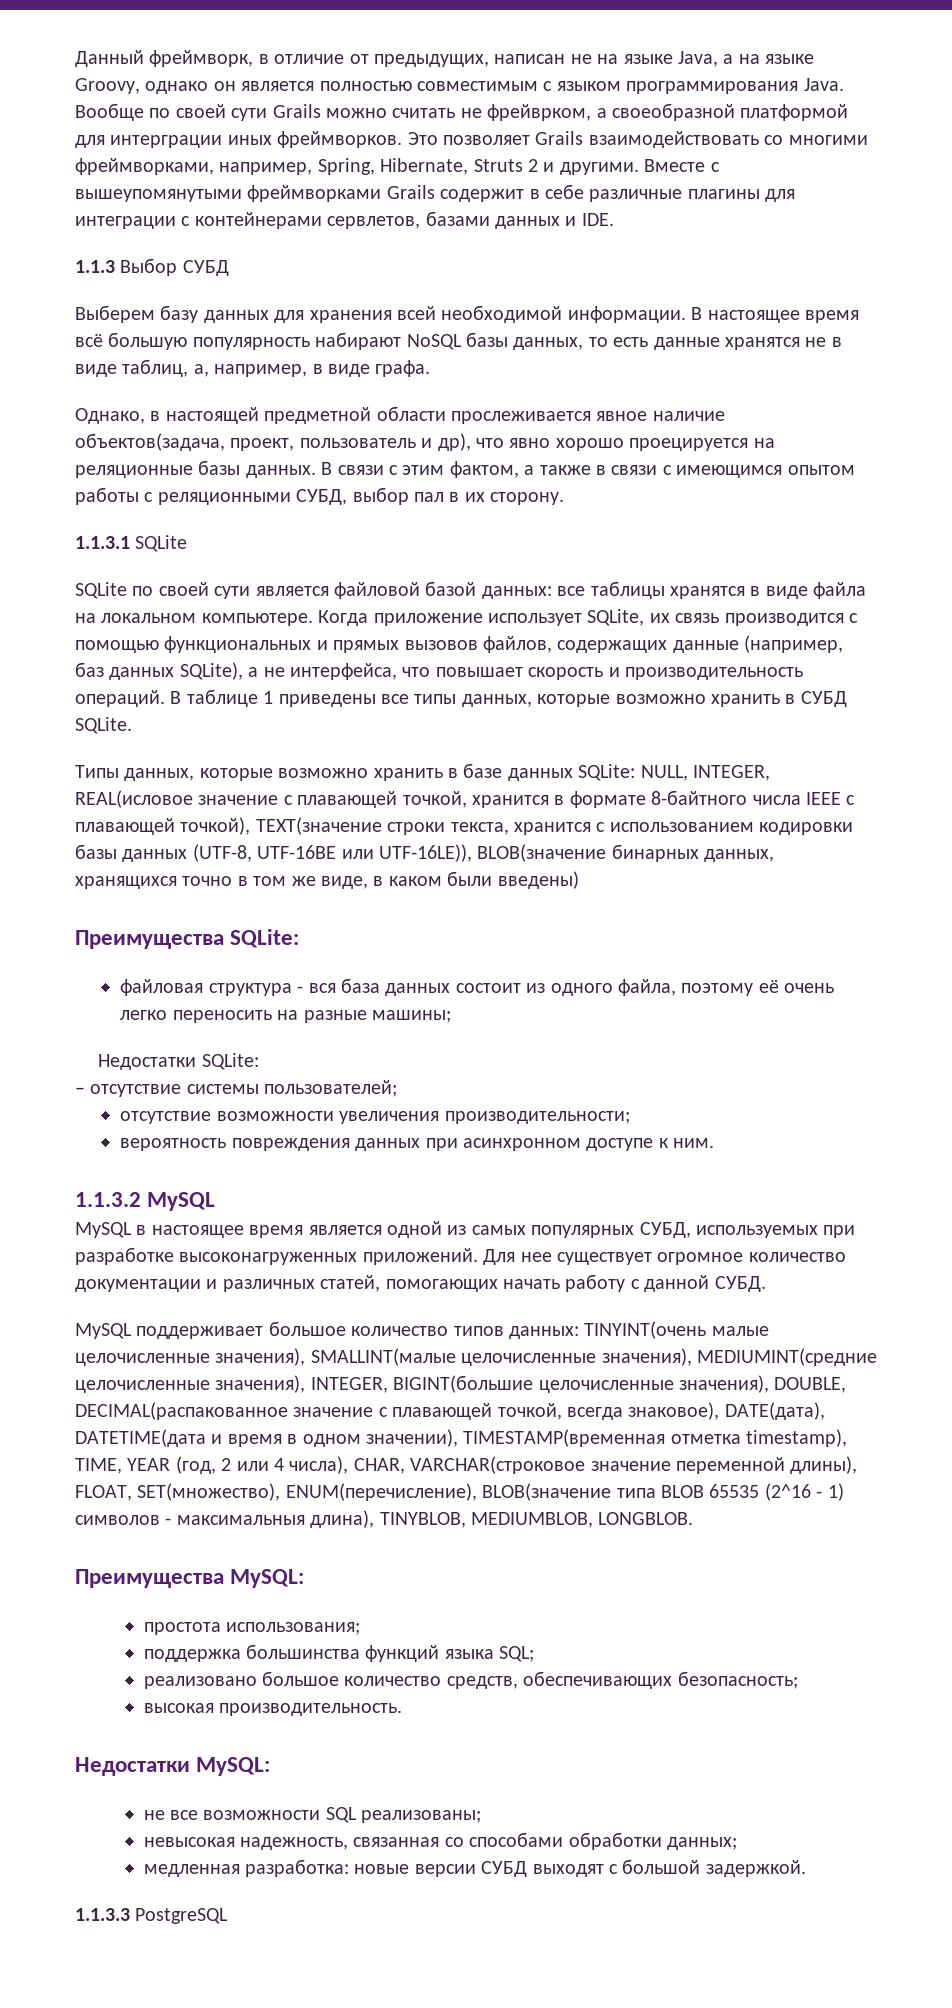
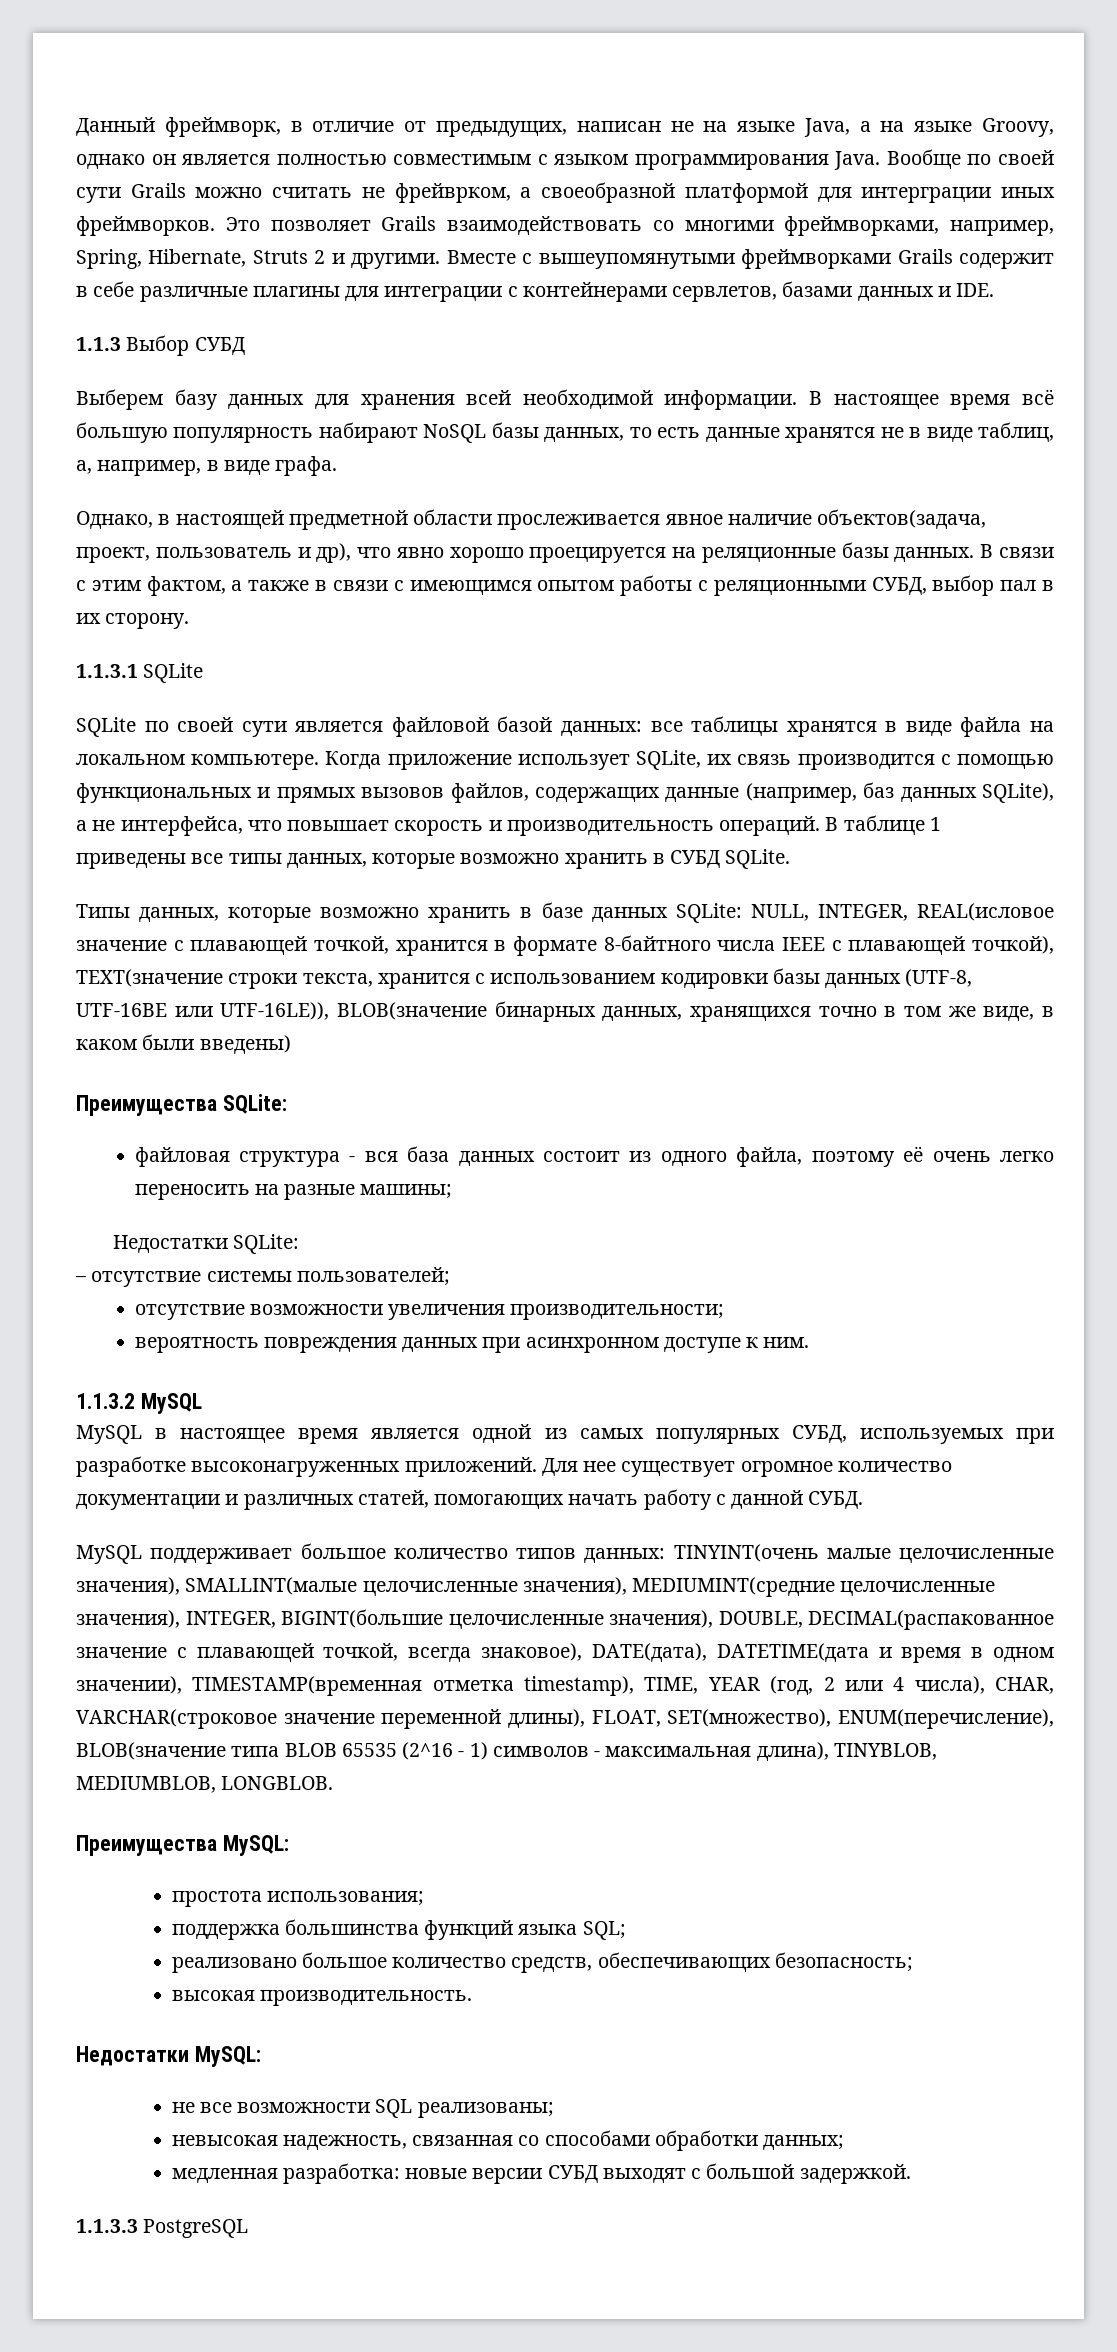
- TINYINT(очень малые целочисленные значения), SMALLINT(малые целочисленные значения), MEDIUMINT(средние целочисленные значения), INTEGER, BIGINT(большие целочисленные значения), DOUBLE, DECIMAL(распакованное значение с плавающей точкой, всегда знаковое), DATE(дата), DATETIME(дата и время в одном значении), TIMESTAMP(временная отметка timestamp), TIME, YEAR (год, 2 или 4 числа), CHAR, VARCHAR(строковое значение переменной длины), FLOAT, SET(множество), ENUM(перечисление), BLOB(значение типа BLOB 65535 (2^16 - 1) символов - максимальныя длина), TINYBLOB, MEDIUMBLOB, LONGBLOB.
+ TINYINT(очень малые целочисленные значения), SMALLINT(малые целочисленные значения), MEDIUMINT(средние целочисленные значения), INTEGER, BIGINT(большие целочисленные значения), DOUBLE, DECIMAL(распакованное значение с плавающей точкой, всегда знаковое), DATE(дата), DATETIME(дата и время в одном значении), TIMESTAMP(временная отметка timestamp), TIME, YEAR (год, 2 или 4 числа), CHAR, VARCHAR(строковое значение переменной длины), FLOAT, SET(множество), ENUM(перечисление), BLOB(значение типа BLOB 65535 (2^16 - 1) символов - максимальная длина), TINYBLOB, MEDIUMBLOB, LONGBLOB.

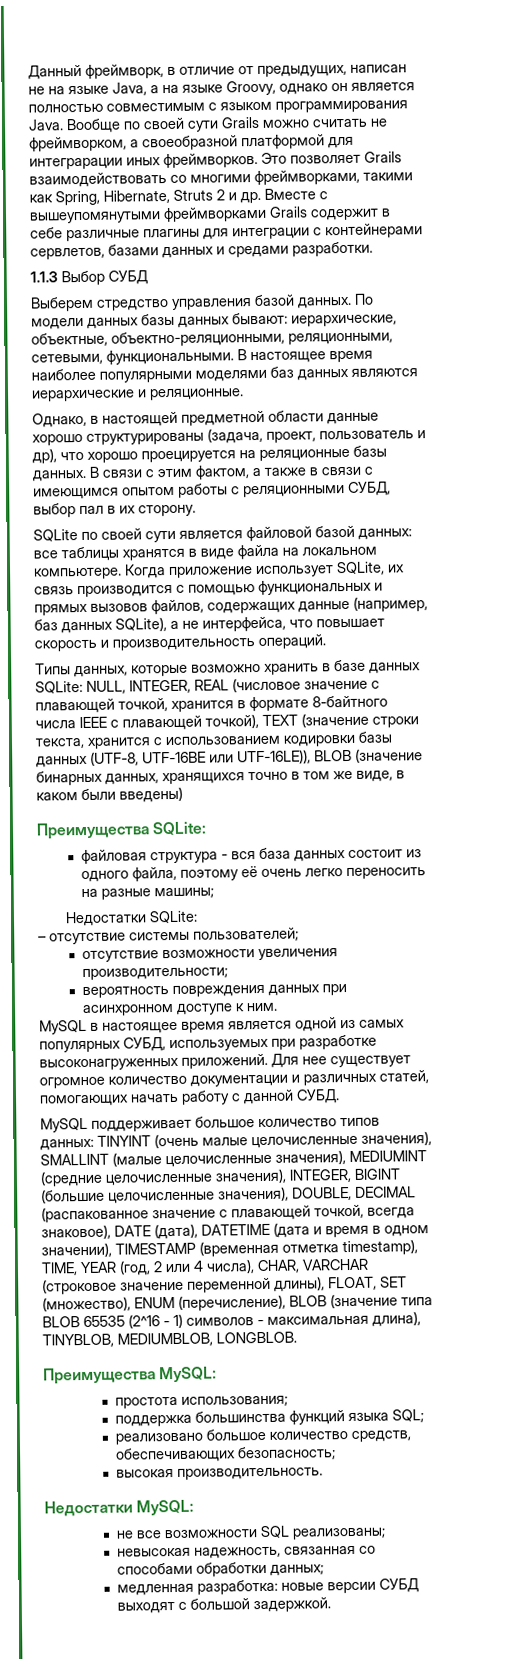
- Вообще по своей сути Grails можно считать не фрейврком, а своеобразной платформой для интерграции иных фреймворков.
+ Вообще по своей сути Grails можно считать не фреймворком, а своеобразной платформой для интеграрации иных фреймворков.
- Это позволяет Grails взаимодействовать со многими фреймворками, например, Spring, Hibernate, Struts 2 и другими. Вместе с вышеупомянутыми фреймворками Grails содержит в себе различные плагины для интеграции с контейнерами сервлетов, базами данных и IDE.
+ Это позволяет Grails взаимодействовать со многими фреймворками, такими как Spring, Hibernate, Struts 2 и др. Вместе с вышеупомянутыми фреймворками Grails содержит в себе различные плагины для интеграции с контейнерами сервлетов, базами данных и средами разработки.
- Выберем базу данных для хранения всей необходимой информации. В настоящее время всё большую популярность набирают NoSQL базы данных, то есть данные хранятся не в виде таблиц, а, например, в виде графа.
+ Выберем стредство управления базой данных. По модели данных базы данных бывают: иерархические, объектные, объектно-реляционными, реляционными, сетевыми, функциональными. В настоящее время наиболее популярными моделями баз данных являются иерархические и реляционные.
- Однако, в настоящей предметной области прослеживается явное наличие объектов(задача, проект, пользователь и др), что явно хорошо проецируется на реляционные базы данных.
+ Однако, в настоящей предметной области данные хорошо структурированы (задача, проект, пользователь и др), что хорошо проецируется на реляционные базы данных.
- 1.1.3.1 SQLite
- В таблице 1 приведены все типы данных, которые возможно хранить в СУБД SQLite.
- Типы данных, которые возможно хранить в базе данных SQLite: NULL, INTEGER, REAL(исловое значение с плавающей точкой, хранится в формате 8-байтного числа IEEE с плавающей точкой), TEXT(значение строки текста, хранится с использованием кодировки базы данных (UTF-8, UTF-16BE или UTF-16LE)), BLOB(значение бинарных данных, хранящихся точно в том же виде, в каком были введены)
+ Типы данных, которые возможно хранить в базе данных SQLite: NULL, INTEGER, REAL (числовое значение с плавающей точкой, хранится в формате 8-байтного числа IEEE с плавающей точкой), TEXT (значение строки текста, хранится с использованием кодировки базы данных (UTF-8, UTF-16BE или UTF-16LE)), BLOB (значение бинарных данных, хранящихся точно в том же виде, в каком были введены)
- 1.1.3.2 MySQL
- MySQL поддерживает большое количество типов данных: TINYINT(очень малые целочисленные значения), SMALLINT(малые целочисленные значения), MEDIUMINT(средние целочисленные значения), INTEGER, BIGINT(большие целочисленные значения), DOUBLE, DECIMAL(распакованное значение с плавающей точкой, всегда знаковое), DATE(дата), DATETIME(дата и время в одном значении), TIMESTAMP(временная отметка timestamp), TIME, YEAR (год, 2 или 4 числа), CHAR, VARCHAR(строковое значение переменной длины), FLOAT, SET(множество), ENUM(перечисление), BLOB(значение типа BLOB 65535 (2^16 - 1) символов - максимальная длина), TINYBLOB, MEDIUMBLOB, LONGBLOB.
+ MySQL поддерживает большое количество типов данных: TINYINT (очень малые целочисленные значения), SMALLINT (малые целочисленные значения), MEDIUMINT (средние целочисленные значения), INTEGER, BIGINT (большие целочисленные значения), DOUBLE, DECIMAL (распакованное значение с плавающей точкой, всегда знаковое), DATE (дата), DATETIME (дата и время в одном значении), TIMESTAMP (временная отметка timestamp), TIME, YEAR (год, 2 или 4 числа), CHAR, VARCHAR (строковое значение переменной длины), FLOAT, SET (множество), ENUM (перечисление), BLOB (значение типа BLOB 65535 (2^16 - 1) символов - максимальная длина), TINYBLOB, MEDIUMBLOB, LONGBLOB.
- 1.1.3.3 PostgreSQL

